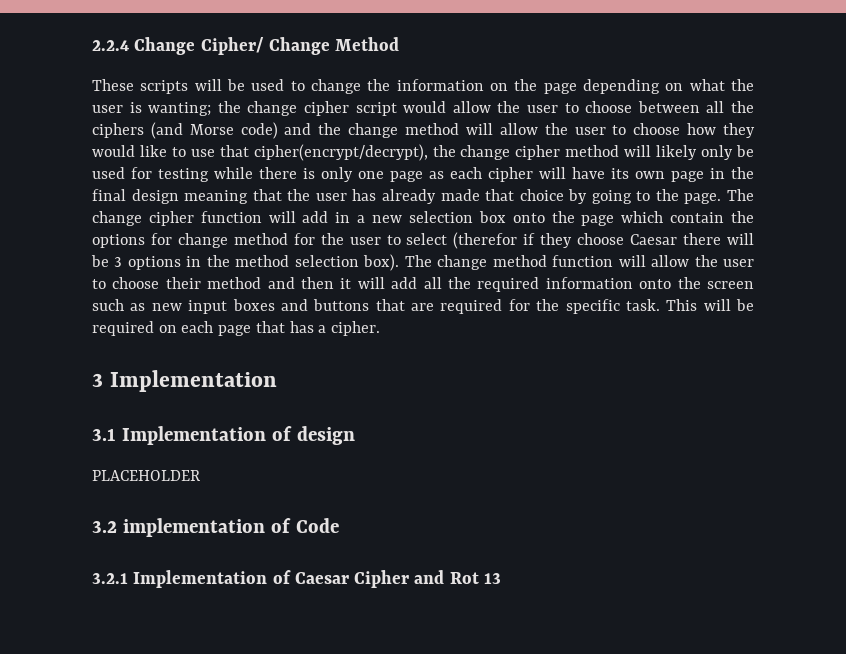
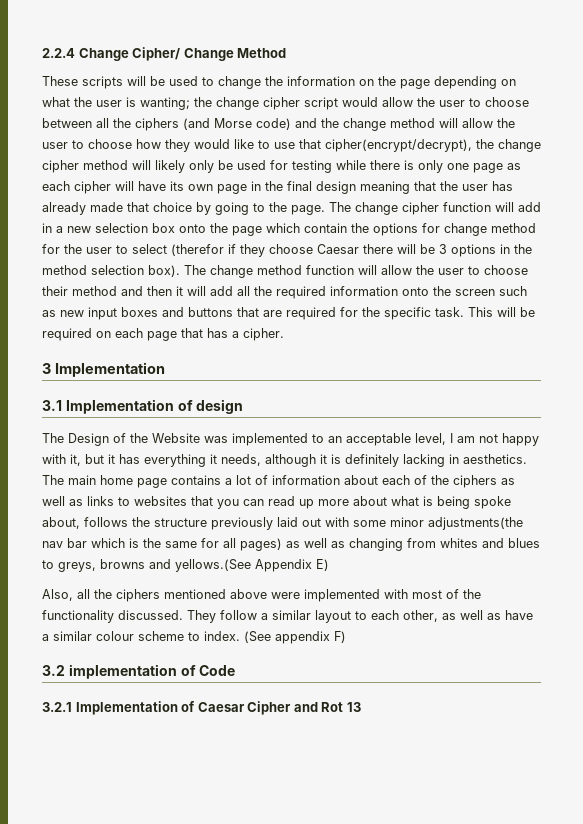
- PLACEHOLDER
+ The Design of the Website was implemented to an acceptable level, I am not happy with it, but it has everything it needs, although it is definitely lacking in aesthetics. The main home page contains a lot of information about each of the ciphers as well as links to websites that you can read up more about what is being spoke about, follows the structure previously laid out with some minor adjustments(the nav bar which is the same for all pages) as well as changing from whites and blues to greys, browns and yellows.(See Appendix E)
+ Also, all the ciphers mentioned above were implemented with most of the functionality discussed. They follow a similar layout to each other, as well as have a similar colour scheme to index. (See appendix F)

